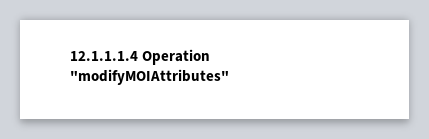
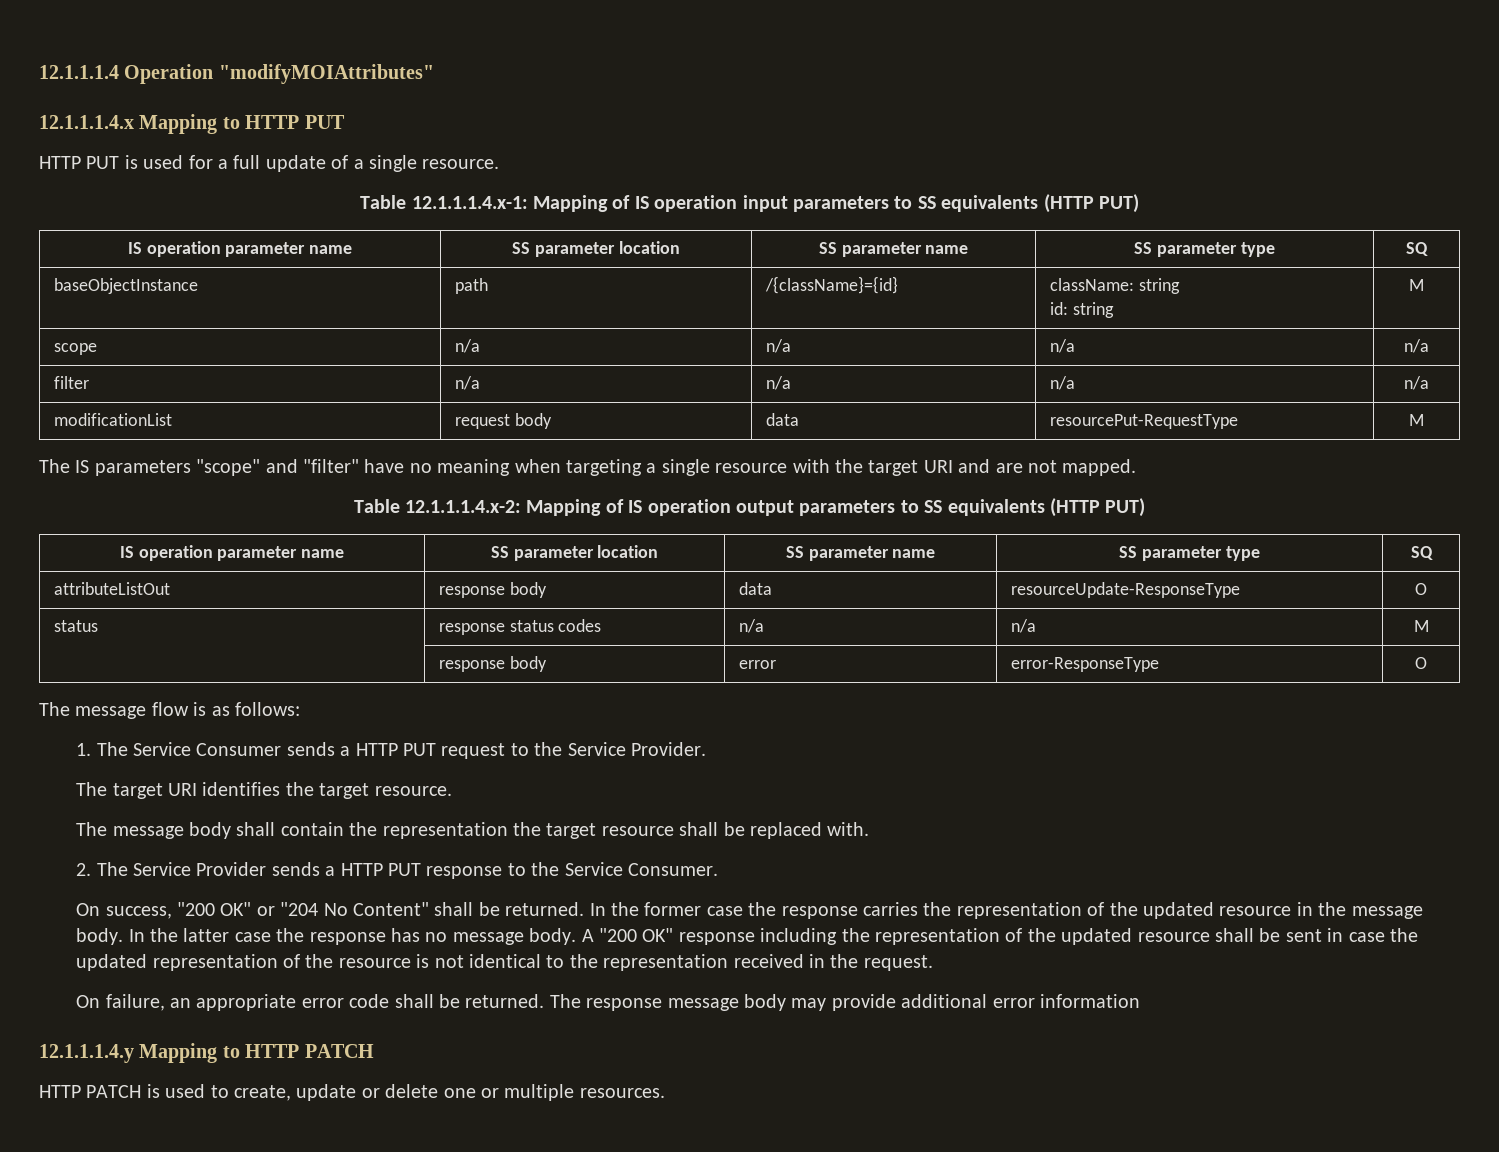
+ 12.1.1.1.4.x Mapping to HTTP PUT
+ HTTP PUT is used for a full update of a single resource.
+ Table 12.1.1.1.4.x-1: Mapping of IS operation input parameters to SS equivalents (HTTP PUT)
+ IS operation parameter name | SS parameter location | SS parameter name | SS parameter type | SQ
+ baseObjectInstance | path | /{className}={id} | className: string
+ id: string | M
+ scope | n/a | n/a | n/a | n/a
+ filter | n/a | n/a | n/a | n/a
+ modificationList | request body | data | resourcePut-RequestType | M
+ The IS parameters "scope" and "filter" have no meaning when targeting a single resource with the target URI and are not mapped.
+ Table 12.1.1.1.4.x-2: Mapping of IS operation output parameters to SS equivalents (HTTP PUT)
+ IS operation parameter name | SS parameter location | SS parameter name | SS parameter type | SQ
+ attributeListOut | response body | data | resourceUpdate-ResponseType | O
+ status | response status codes | n/a | n/a | M
+ | response body | error | error-ResponseType | O
+ The message flow is as follows:
+ 1. The Service Consumer sends a HTTP PUT request to the Service Provider.
+ The target URI identifies the target resource.
+ The message body shall contain the representation the target resource shall be replaced with.
+ 2. The Service Provider sends a HTTP PUT response to the Service Consumer.
+ On success, "200 OK" or "204 No Content" shall be returned. In the former case the response carries the representation of the updated resource in the message body. In the latter case the response has no message body. A "200 OK" response including the representation of the updated resource shall be sent in case the updated representation of the resource is not identical to the representation received in the request.
+ On failure, an appropriate error code shall be returned. The response message body may provide additional error information
+ 12.1.1.1.4.y Mapping to HTTP PATCH
+ HTTP PATCH is used to create, update or delete one or multiple resources.

